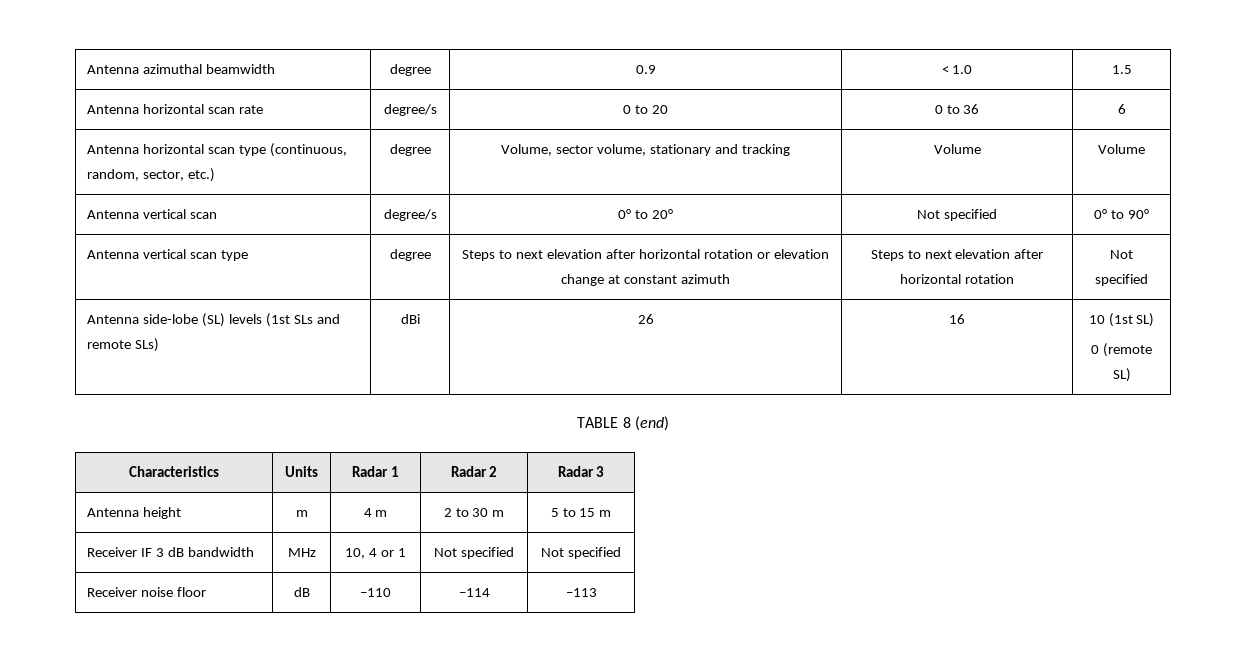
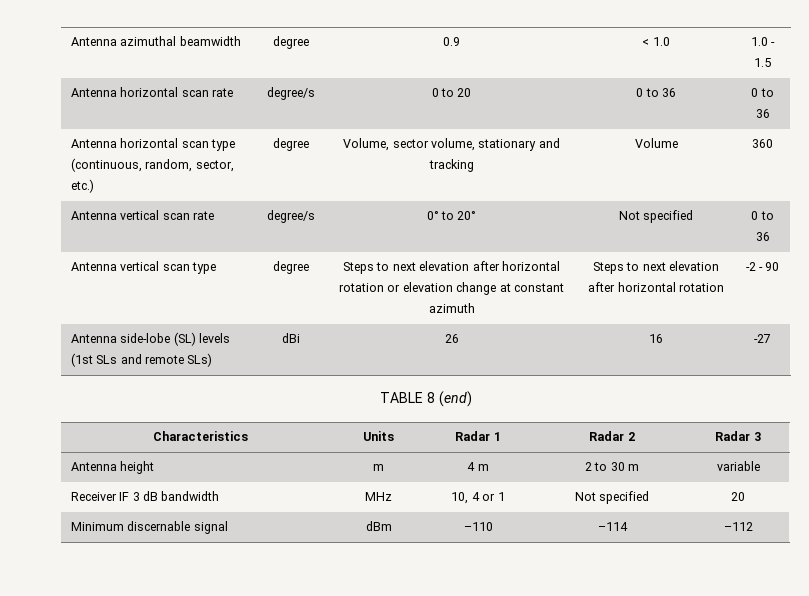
- Antenna azimuthal beamwidth | degree | 0.9 | < 1.0 | 1.5
+ Antenna azimuthal beamwidth | degree | 0.9 | < 1.0 | 1.0 - 1.5
- Antenna horizontal scan rate | degree/s | 0 to 20 | 0 to 36 | 6
+ Antenna horizontal scan rate | degree/s | 0 to 20 | 0 to 36 | 0 to 36
- Antenna horizontal scan type (continuous, random, sector, etc.) | degree | Volume, sector volume, stationary and tracking | Volume | Volume
- Antenna vertical scan | degree/s | 0° to 20° | Not specified | 0° to 90°
+ Antenna horizontal scan type (continuous, random, sector, etc.) | degree | Volume, sector volume, stationary and tracking | Volume | 360
+ Antenna vertical scan rate | degree/s | 0° to 20° | Not specified | 0 to 36
- Antenna vertical scan type | degree | Steps to next elevation after horizontal rotation or elevation change at constant azimuth | Steps to next elevation after horizontal rotation | Not specified
+ Antenna vertical scan type | degree | Steps to next elevation after horizontal rotation or elevation change at constant azimuth | Steps to next elevation after horizontal rotation | -2 - 90
- Antenna side-lobe (SL) levels (1st SLs and remote SLs) | dBi | 26 | 16 | 10 (1st SL)
- 0 (remote SL)
+ Antenna side-lobe (SL) levels (1st SLs and remote SLs) | dBi | 26 | 16 | -27
- Antenna height | m | 4 m | 2 to 30 m | 5 to 15 m
+ Antenna height | m | 4 m | 2 to 30 m | variable
- Receiver IF 3 dB bandwidth | MHz | 10, 4 or 1 | Not specified | Not specified
- Receiver noise floor | dB | –110 | –114 | –113
+ Receiver IF 3 dB bandwidth | MHz | 10, 4 or 1 | Not specified | 20
+ Minimum discernable signal | dBm | –110 | –114 | –112

